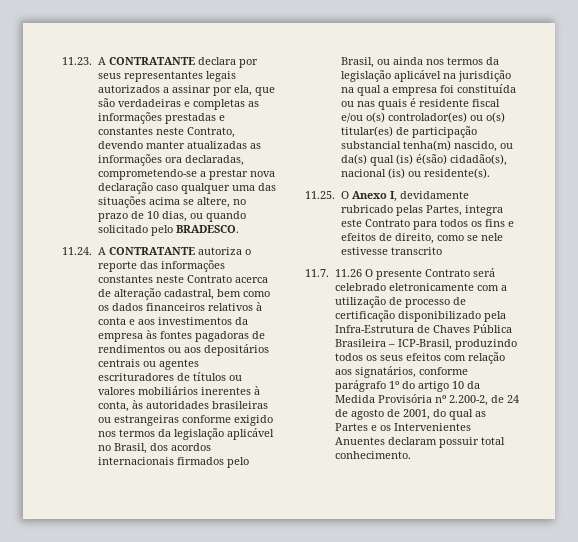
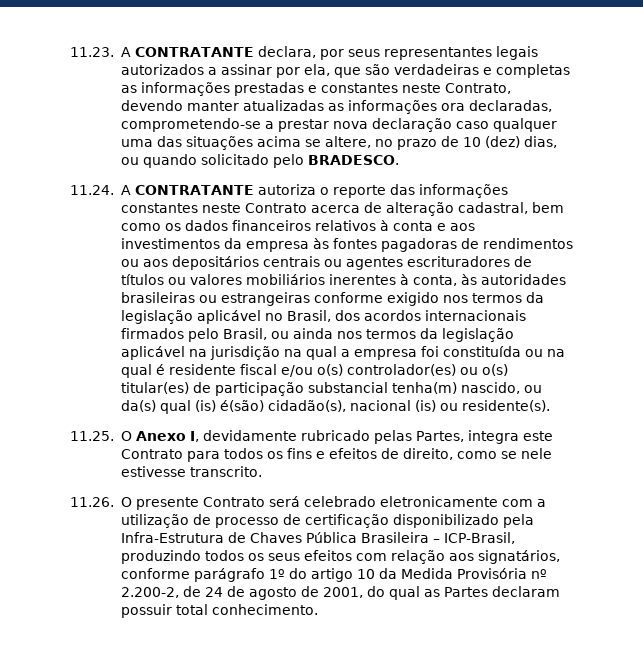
- 11.23. A CONTRATANTE declara por seus representantes legais autorizados a assinar por ela, que são verdadeiras e completas as informações prestadas e constantes neste Contrato, devendo manter atualizadas as informações ora declaradas, comprometendo-se a prestar nova declaração caso qualquer uma das situações acima se altere, no prazo de 10 dias, ou quando solicitado pelo BRADESCO.
+ 11.23. A CONTRATANTE declara, por seus representantes legais autorizados a assinar por ela, que são verdadeiras e completas as informações prestadas e constantes neste Contrato, devendo manter atualizadas as informações ora declaradas, comprometendo-se a prestar nova declaração caso qualquer uma das situações acima se altere, no prazo de 10 (dez) dias, ou quando solicitado pelo BRADESCO.
- 11.24. A CONTRATANTE autoriza o reporte das informações constantes neste Contrato acerca de alteração cadastral, bem como os dados financeiros relativos à conta e aos investimentos da empresa às fontes pagadoras de rendimentos ou aos depositários centrais ou agentes escrituradores de títulos ou valores mobiliários inerentes à conta, às autoridades brasileiras ou estrangeiras conforme exigido nos termos da legislação aplicável no Brasil, dos acordos internacionais firmados pelo Brasil, ou ainda nos termos da legislação aplicável na jurisdição na qual a empresa foi constituída ou nas quais é residente fiscal e/ou o(s) controlador(es) ou o(s) titular(es) de participação substancial tenha(m) nascido, ou da(s) qual (is) é(são) cidadão(s), nacional (is) ou residente(s).
+ 11.24. A CONTRATANTE autoriza o reporte das informações constantes neste Contrato acerca de alteração cadastral, bem como os dados financeiros relativos à conta e aos investimentos da empresa às fontes pagadoras de rendimentos ou aos depositários centrais ou agentes escrituradores de títulos ou valores mobiliários inerentes à conta, às autoridades brasileiras ou estrangeiras conforme exigido nos termos da legislação aplicável no Brasil, dos acordos internacionais firmados pelo Brasil, ou ainda nos termos da legislação aplicável na jurisdição na qual a empresa foi constituída ou na qual é residente fiscal e/ou o(s) controlador(es) ou o(s) titular(es) de participação substancial tenha(m) nascido, ou da(s) qual (is) é(são) cidadão(s), nacional (is) ou residente(s).
- 11.25. O Anexo I, devidamente rubricado pelas Partes, integra este Contrato para todos os fins e efeitos de direito, como se nele estivesse transcrito
- 11.7. 11.26 O presente Contrato será celebrado eletronicamente com a utilização de processo de certificação disponibilizado pela Infra-Estrutura de Chaves Pública Brasileira – ICP-Brasil, produzindo todos os seus efeitos com relação aos signatários, conforme parágrafo 1º do artigo 10 da Medida Provisória nº 2.200-2, de 24 de agosto de 2001, do qual as Partes e os Intervenientes Anuentes declaram possuir total conhecimento.
+ 11.25. O Anexo I, devidamente rubricado pelas Partes, integra este Contrato para todos os fins e efeitos de direito, como se nele estivesse transcrito.
+ 11.26. O presente Contrato será celebrado eletronicamente com a utilização de processo de certificação disponibilizado pela Infra-Estrutura de Chaves Pública Brasileira – ICP-Brasil, produzindo todos os seus efeitos com relação aos signatários, conforme parágrafo 1º do artigo 10 da Medida Provisória nº 2.200-2, de 24 de agosto de 2001, do qual as Partes declaram possuir total conhecimento.

